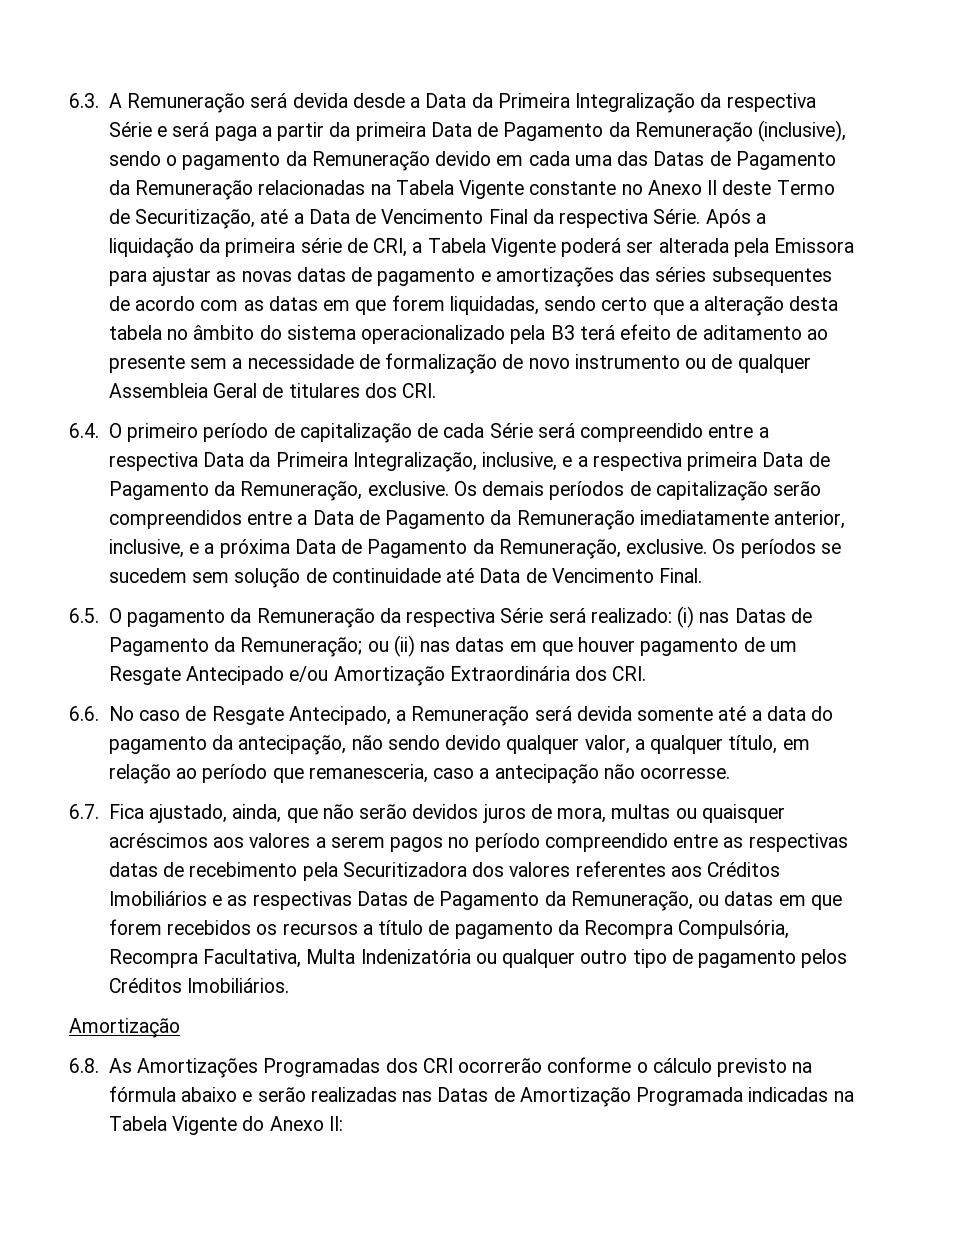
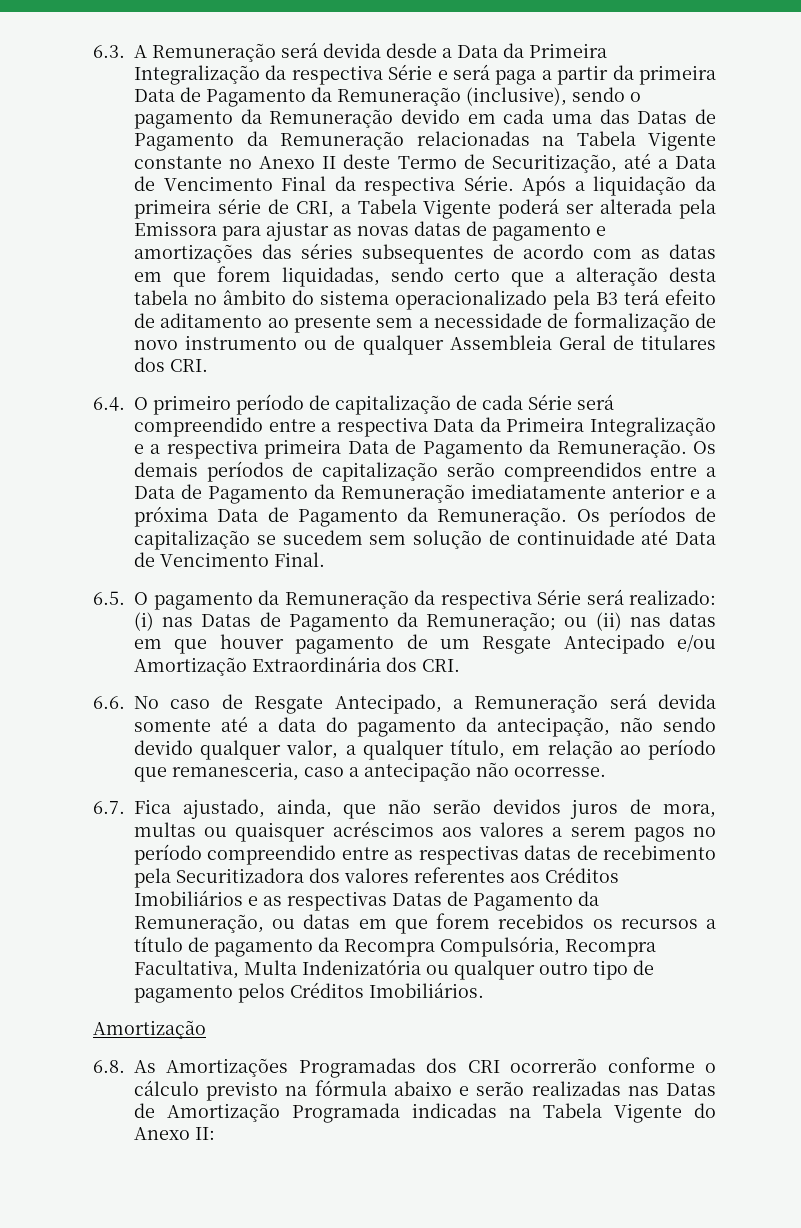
- 6.4. O primeiro período de capitalização de cada Série será compreendido entre a respectiva Data da Primeira Integralização, inclusive, e a respectiva primeira Data de Pagamento da Remuneração, exclusive.
+ 6.4. O primeiro período de capitalização de cada Série será compreendido entre a respectiva Data da Primeira Integralização e a respectiva primeira Data de Pagamento da Remuneração.
- Os demais períodos de capitalização serão compreendidos entre a Data de Pagamento da Remuneração imediatamente anterior, inclusive, e a próxima Data de Pagamento da Remuneração, exclusive. Os períodos se sucedem sem solução de continuidade até Data de Vencimento Final.
+ Os demais períodos de capitalização serão compreendidos entre a Data de Pagamento da Remuneração imediatamente anterior e a próxima Data de Pagamento da Remuneração. Os períodos de capitalização se sucedem sem solução de continuidade até Data de Vencimento Final.

